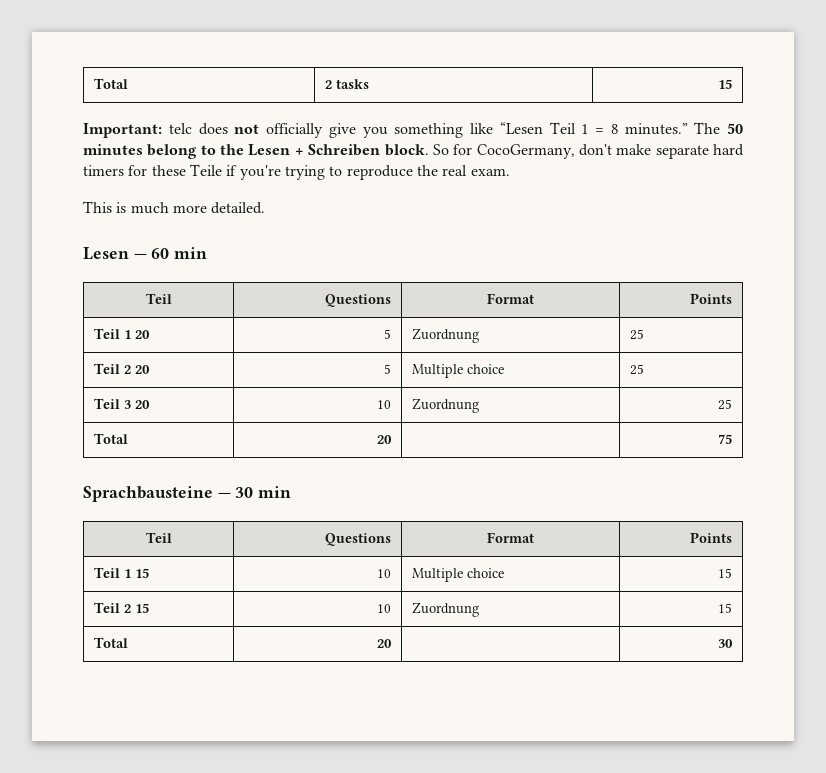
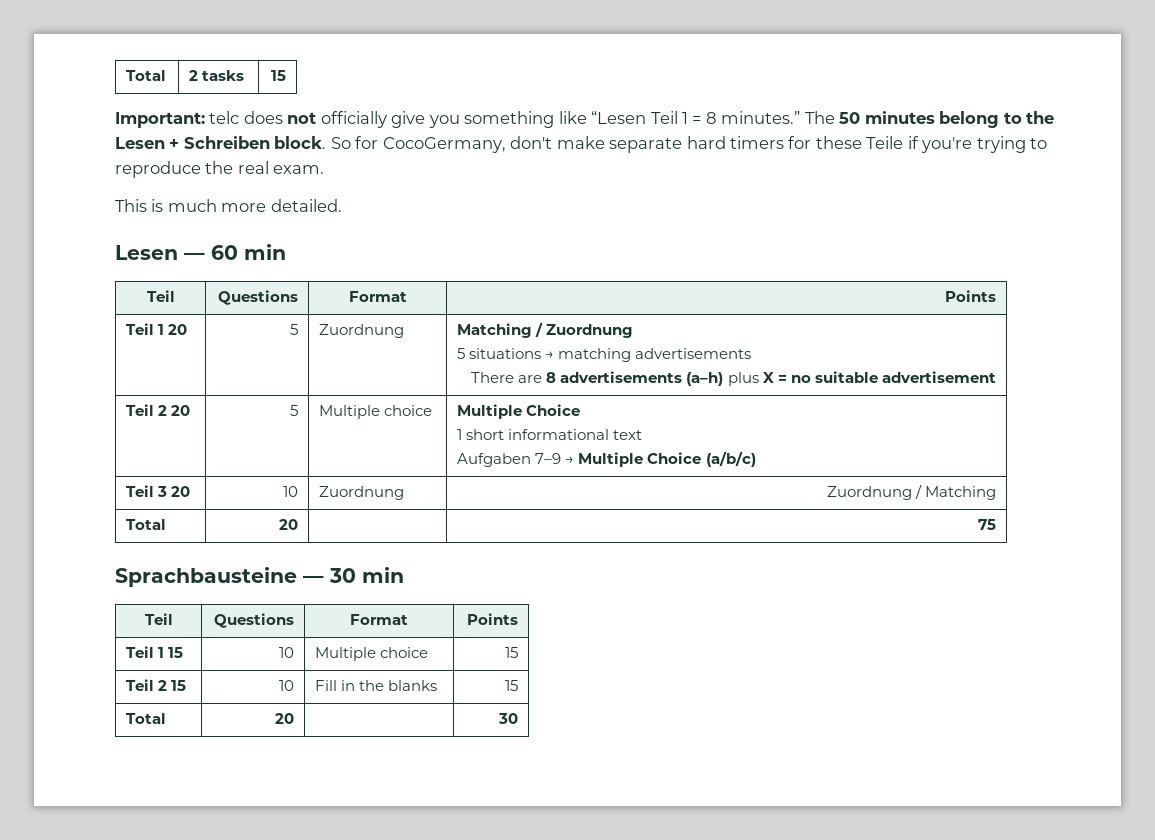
- Teil 1 20 | 5 | Zuordnung | 25
+ Teil 1 20 | 5 | Zuordnung | Matching / Zuordnung
+ 5 situations → matching advertisements
+ There are 8 advertisements (a–h) plus X = no suitable advertisement
- Teil 2 20 | 5 | Multiple choice | 25
+ Teil 2 20 | 5 | Multiple choice | Multiple Choice
+ 1 short informational text
+ Aufgaben 7–9 → Multiple Choice (a/b/c)
- Teil 3 20 | 10 | Zuordnung | 25
+ Teil 3 20 | 10 | Zuordnung | Zuordnung / Matching
- Teil 2 15 | 10 | Zuordnung | 15
+ Teil 2 15 | 10 | Fill in the blanks | 15

